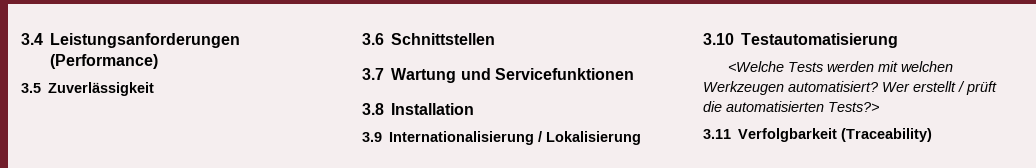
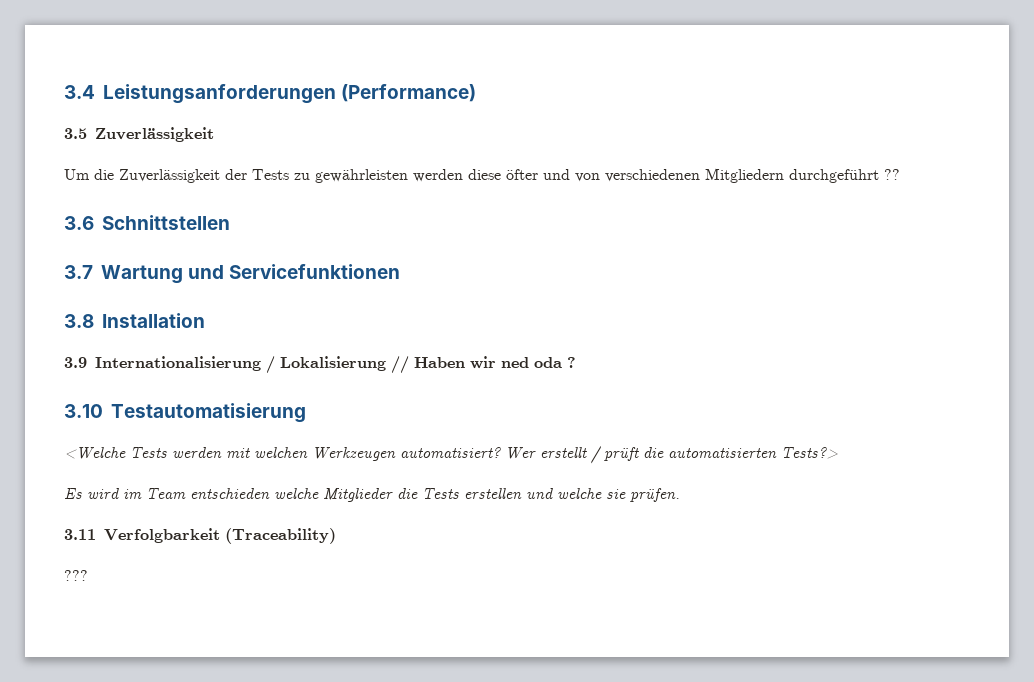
+ Um die Zuverlässigkeit der Tests zu gewährleisten werden diese öfter und von verschiedenen Mitgliedern durchgeführt ??
- 3.9 Internationalisierung / Lokalisierung
+ 3.9 Internationalisierung / Lokalisierung // Haben wir ned oda ?
+ Es wird im Team entschieden welche Mitglieder die Tests erstellen und welche sie prüfen.
+ ???

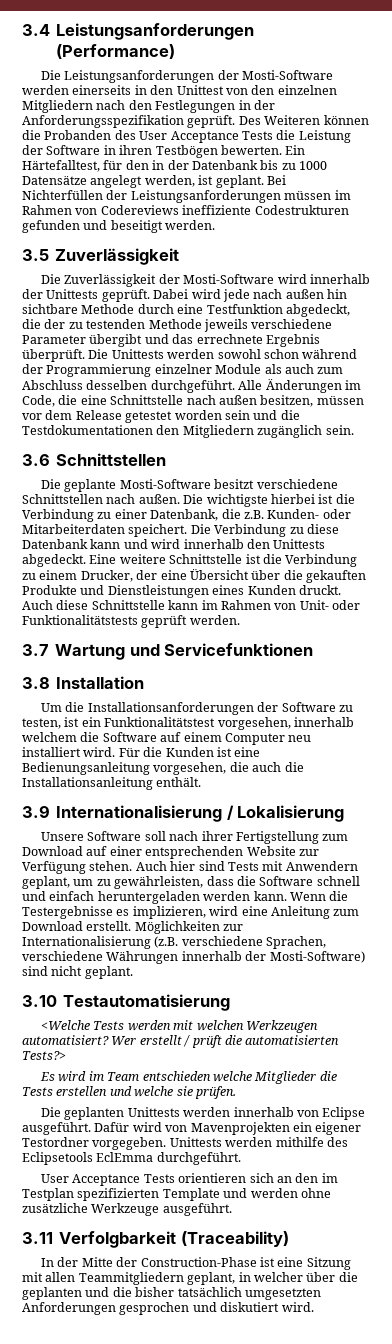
+ Die Leistungsanforderungen der Mosti-Software werden einerseits in den Unittest von den einzelnen Mitgliedern nach den Festlegungen in der Anforderungsspezifikation geprüft. Des Weiteren können die Probanden des User Acceptance Tests die Leistung der Software in ihren Testbögen bewerten. Ein Härtefalltest, für den in der Datenbank bis zu 1000 Datensätze angelegt werden, ist geplant. Bei Nichterfüllen der Leistungsanforderungen müssen im Rahmen von Codereviews ineffiziente Codestrukturen gefunden und beseitigt werden.
  3.5 Zuverlässigkeit
- Um die Zuverlässigkeit der Tests zu gewährleisten werden diese öfter und von verschiedenen Mitgliedern durchgeführt ??
+ Die Zuverlässigkeit der Mosti-Software wird innerhalb der Unittests geprüft. Dabei wird jede nach außen hin sichtbare Methode durch eine Testfunktion abgedeckt, die der zu testenden Methode jeweils verschiedene Parameter übergibt und das errechnete Ergebnis überprüft. Die Unittests werden sowohl schon während der Programmierung einzelner Module als auch zum Abschluss desselben durchgeführt. Alle Änderungen im Code, die eine Schnittstelle nach außen besitzen, müssen vor dem Release getestet worden sein und die Testdokumentationen den Mitgliedern zugänglich sein.
  3.6 Schnittstellen
+ Die geplante Mosti-Software besitzt verschiedene Schnittstellen nach außen. Die wichtigste hierbei ist die Verbindung zu einer Datenbank, die z.B. Kunden- oder Mitarbeiterdaten speichert. Die Verbindung zu diese Datenbank kann und wird innerhalb den Unittests abgedeckt. Eine weitere Schnittstelle ist die Verbindung zu einem Drucker, der eine Übersicht über die gekauften Produkte und Dienstleistungen eines Kunden druckt. Auch diese Schnittstelle kann im Rahmen von Unit- oder Funktionalitätstests geprüft werden.
- 3.9 Internationalisierung / Lokalisierung // Haben wir ned oda ?
+ Um die Installationsanforderungen der Software zu testen, ist ein Funktionalitätstest vorgesehen, innerhalb welchem die Software auf einem Computer neu installiert wird. Für die Kunden ist eine Bedienungsanleitung vorgesehen, die auch die Installationsanleitung enthält.
+ 3.9 Internationalisierung / Lokalisierung
+ Unsere Software soll nach ihrer Fertigstellung zum Download auf einer entsprechenden Website zur Verfügung stehen. Auch hier sind Tests mit Anwendern geplant, um zu gewährleisten, dass die Software schnell und einfach heruntergeladen werden kann. Wenn die Testergebnisse es implizieren, wird eine Anleitung zum Download erstellt. Möglichkeiten zur Internationalisierung (z.B. verschiedene Sprachen, verschiedene Währungen innerhalb der Mosti-Software) sind nicht geplant.
+ Die geplanten Unittests werden innerhalb von Eclipse ausgeführt. Dafür wird von Mavenprojekten ein eigener Testordner vorgegeben. Unittests werden mithilfe des Eclipsetools EclEmma durchgeführt.
+ User Acceptance Tests orientieren sich an den im Testplan spezifizierten Template und werden ohne zusätzliche Werkzeuge ausgeführt.
  3.11 Verfolgbarkeit (Traceability)
- ???
+ In der Mitte der Construction-Phase ist eine Sitzung mit allen Teammitgliedern geplant, in welcher über die geplanten und die bisher tatsächlich umgesetzten Anforderungen gesprochen und diskutiert wird.

